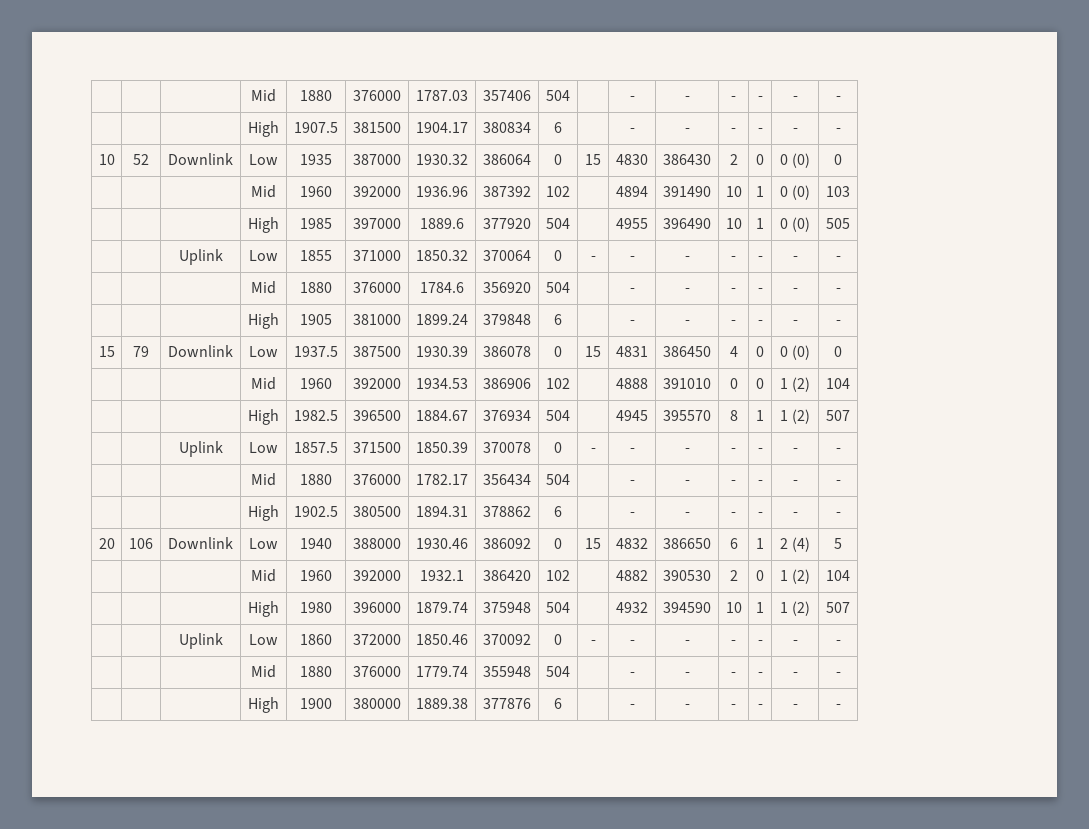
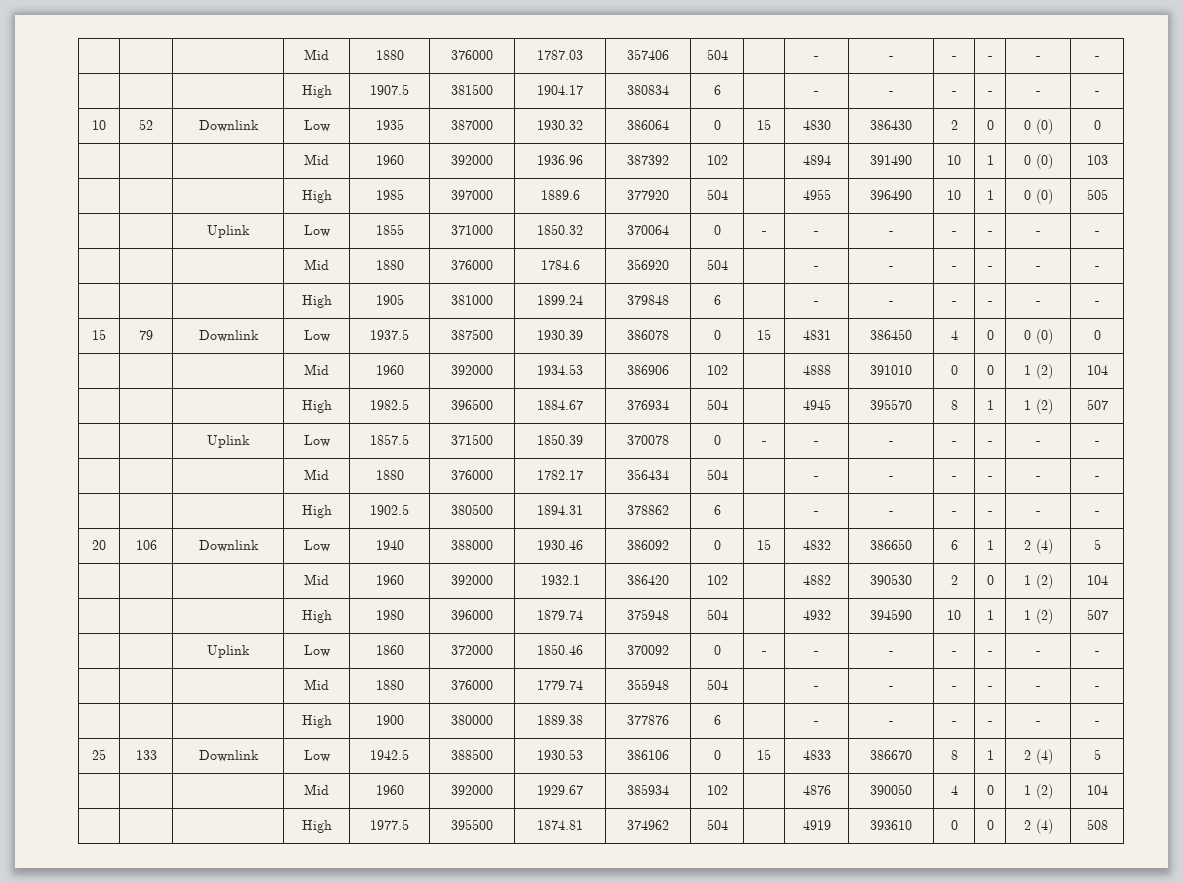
+ 25 | 133 | Downlink | Low | 1942.5 | 388500 | 1930.53 | 386106 | 0 | 15 | 4833 | 386670 | 8 | 1 | 2 (4) | 5
+ | | | Mid | 1960 | 392000 | 1929.67 | 385934 | 102 | | 4876 | 390050 | 4 | 0 | 1 (2) | 104
+ | | | High | 1977.5 | 395500 | 1874.81 | 374962 | 504 | | 4919 | 393610 | 0 | 0 | 2 (4) | 508

